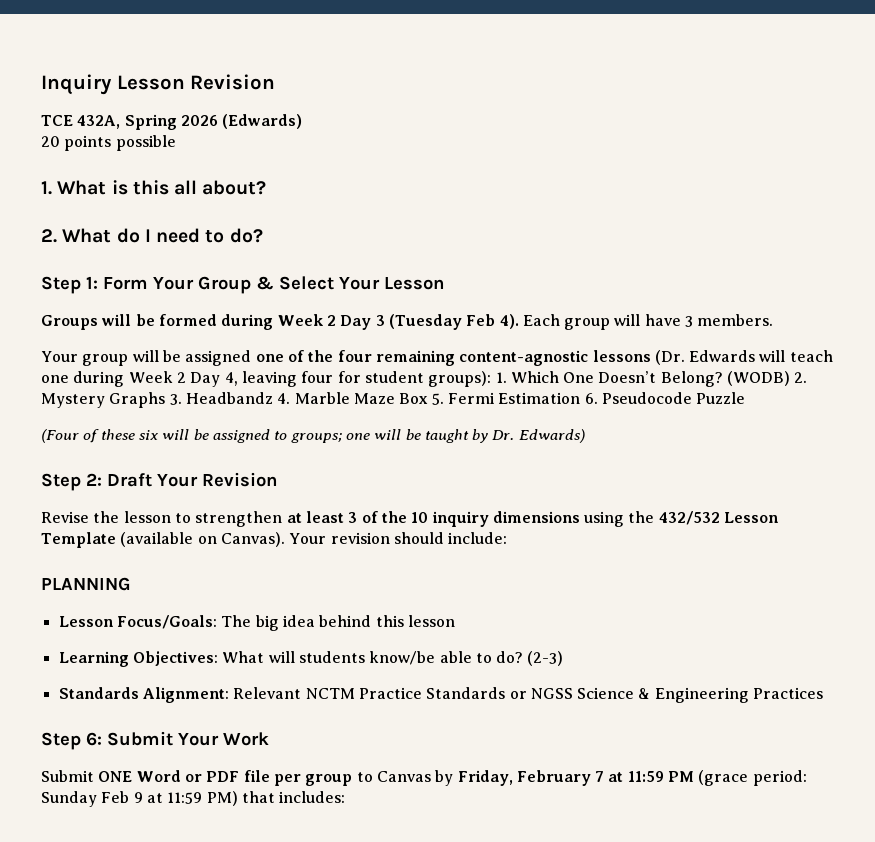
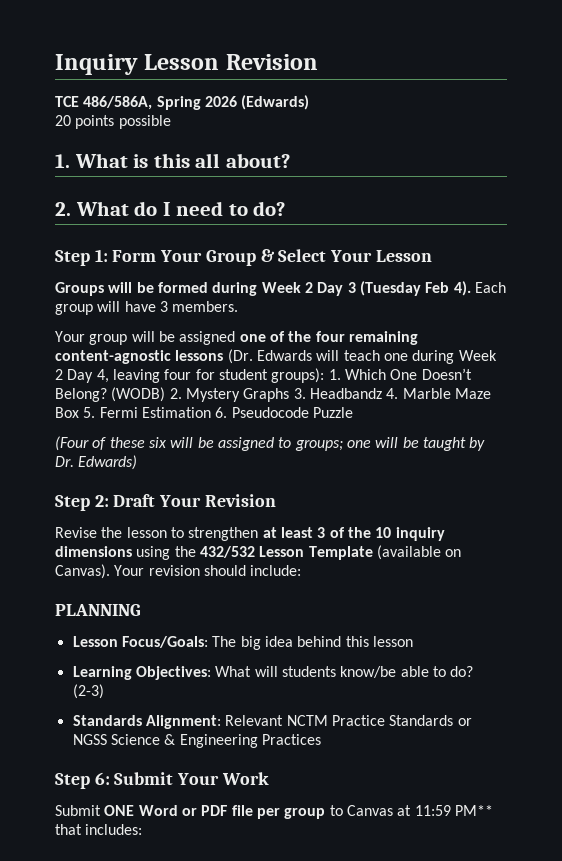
- TCE 432A, Spring 2026 (Edwards)
+ TCE 486/586A, Spring 2026 (Edwards)
- Submit ONE Word or PDF file per group to Canvas by Friday, February 7 at 11:59 PM (grace period: Sunday Feb 9 at 11:59 PM) that includes:
+ Submit ONE Word or PDF file per group to Canvas at 11:59 PM** that includes:

